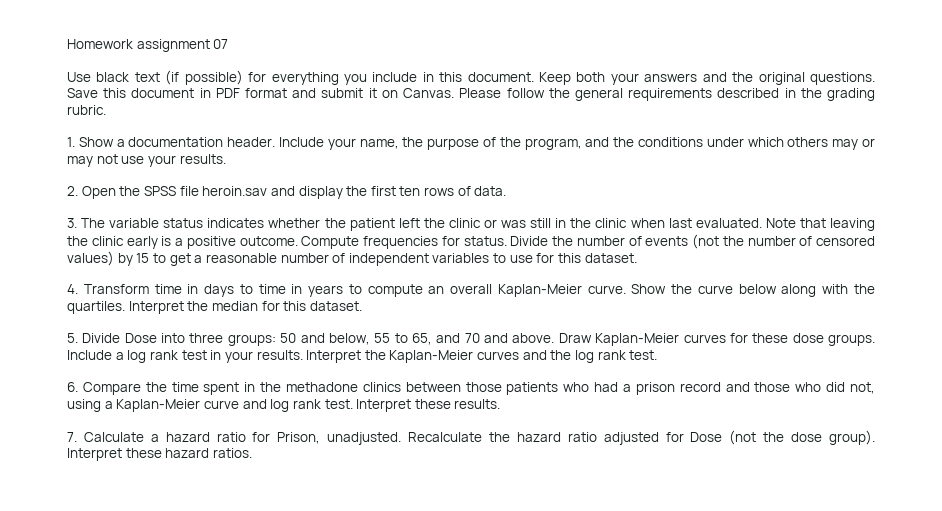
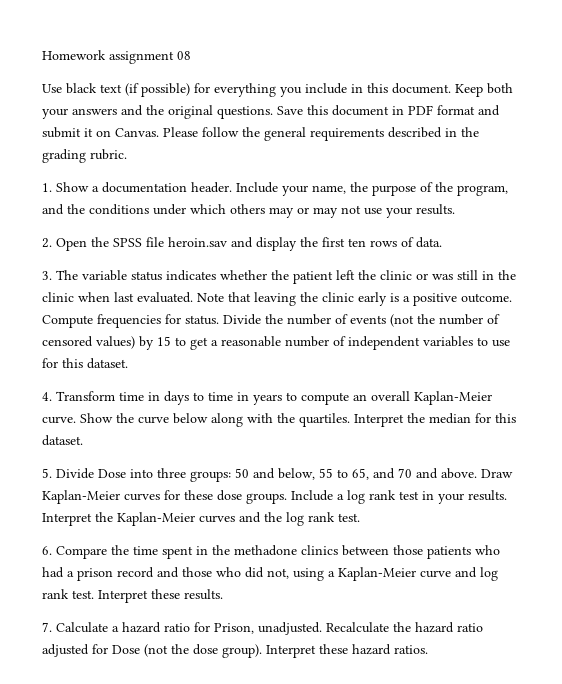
- Homework assignment 07
+ Homework assignment 08

